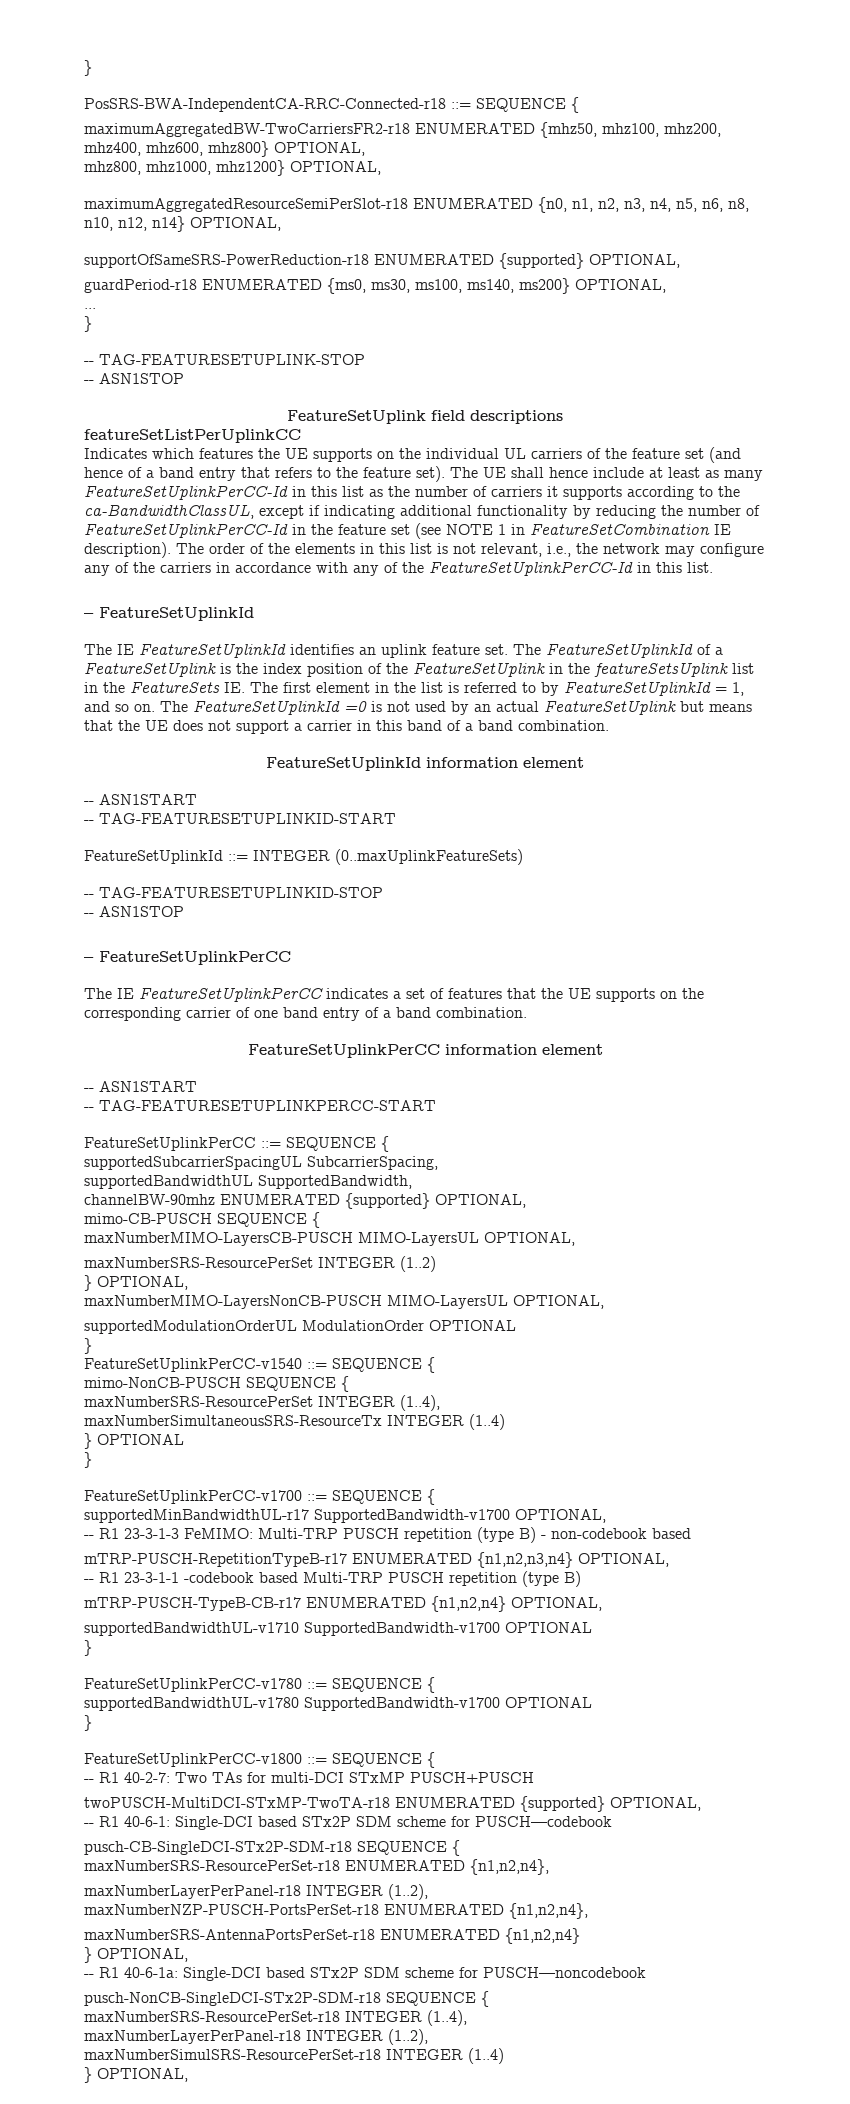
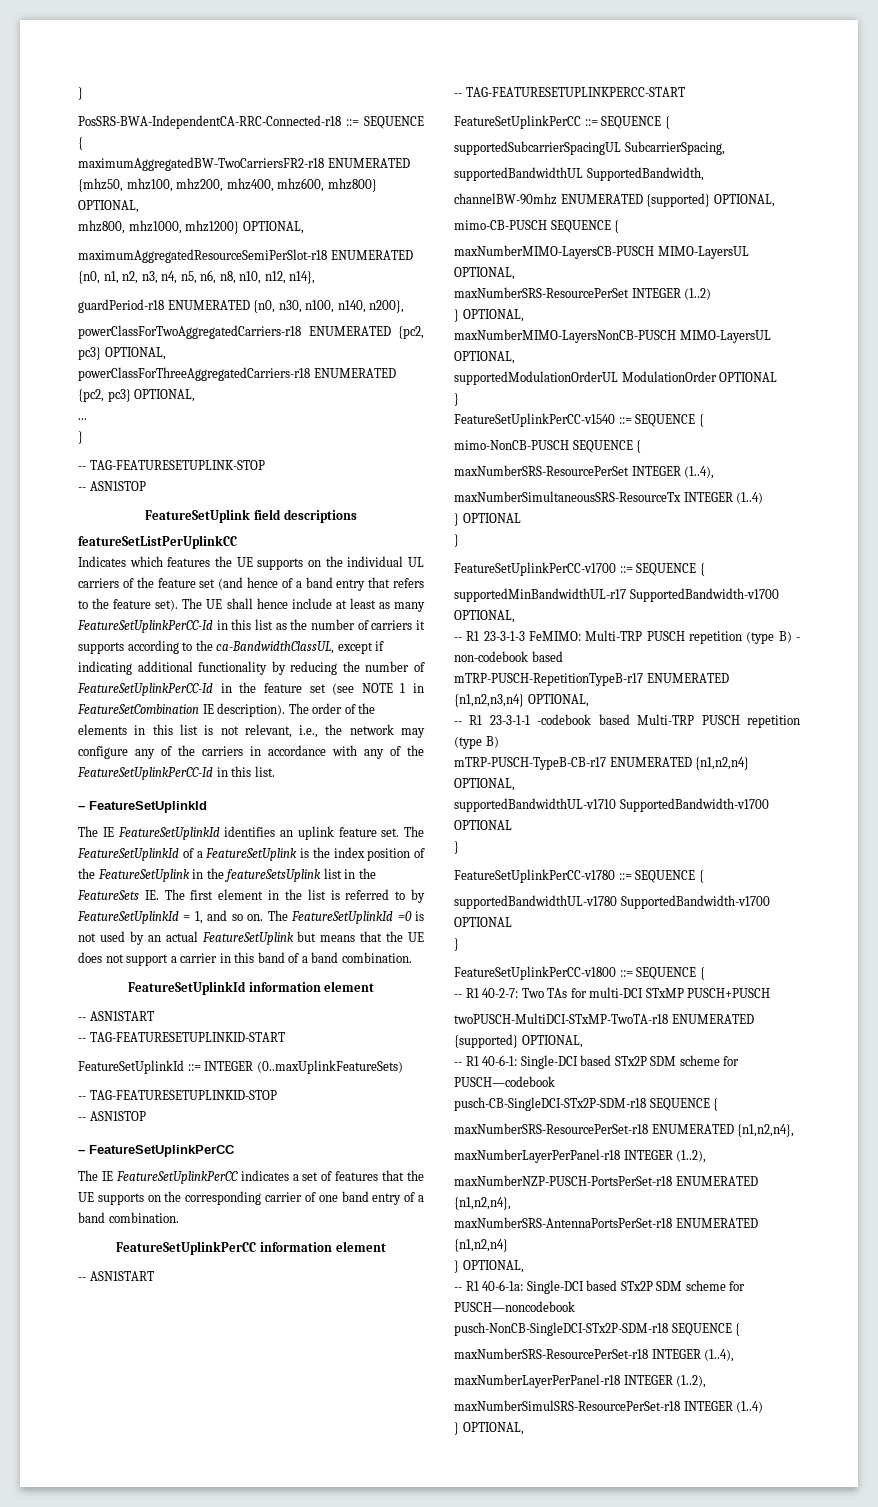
- maximumAggregatedResourceSemiPerSlot-r18 ENUMERATED {n0, n1, n2, n3, n4, n5, n6, n8, n10, n12, n14} OPTIONAL,
- supportOfSameSRS-PowerReduction-r18 ENUMERATED {supported} OPTIONAL,
- guardPeriod-r18 ENUMERATED {ms0, ms30, ms100, ms140, ms200} OPTIONAL,
+ maximumAggregatedResourceSemiPerSlot-r18 ENUMERATED {n0, n1, n2, n3, n4, n5, n6, n8, n10, n12, n14},
+ guardPeriod-r18 ENUMERATED {n0, n30, n100, n140, n200},
+ powerClassForTwoAggregatedCarriers-r18 ENUMERATED {pc2, pc3} OPTIONAL,
+ powerClassForThreeAggregatedCarriers-r18 ENUMERATED {pc2, pc3} OPTIONAL,

